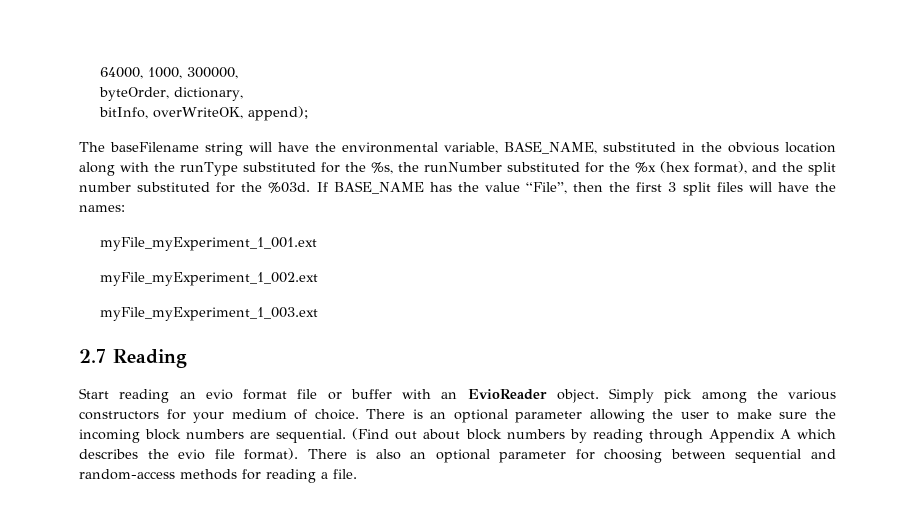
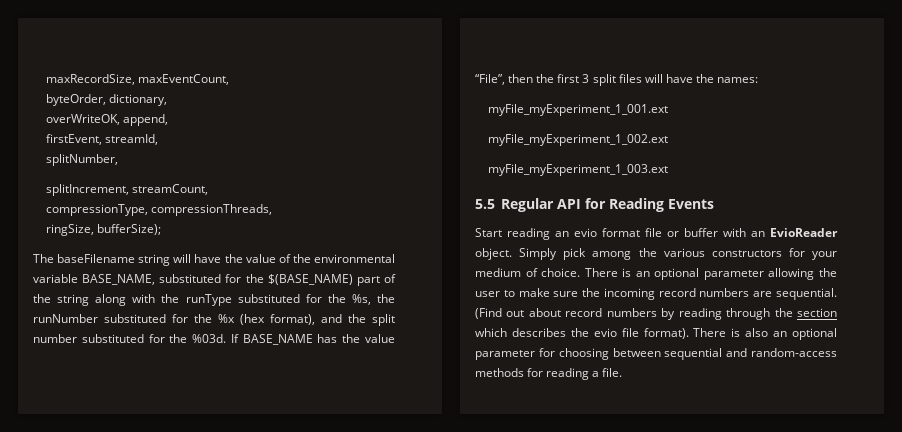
- 64000, 1000, 300000,
+ maxRecordSize, maxEventCount,
- bitInfo, overWriteOK, append);
+ overWriteOK, append,
+ firstEvent, streamId,
+ splitNumber,
+ splitIncrement, streamCount,
+ compressionType, compressionThreads,
+ ringSize, bufferSize);
- The baseFilename string will have the environmental variable, BASE_NAME, substituted in the obvious location along with the runType substituted for the %s, the runNumber substituted for the %x (hex format), and the split number substituted for the %03d.
+ The baseFilename string will have the value of the environmental variable BASE_NAME, substituted for the $(BASE_NAME) part of the string along with the runType substituted for the %s, the runNumber substituted for the %x (hex format), and the split number substituted for the %03d.
- 2.7 Reading
+ 5.5 Regular API for Reading Events
- There is an optional parameter allowing the user to make sure the incoming block numbers are sequential.
+ There is an optional parameter allowing the user to make sure the incoming record numbers are sequential.
- (Find out about block numbers by reading through Appendix A which describes the evio file format).
+ (Find out about record numbers by reading through the section which describes the evio file format).

